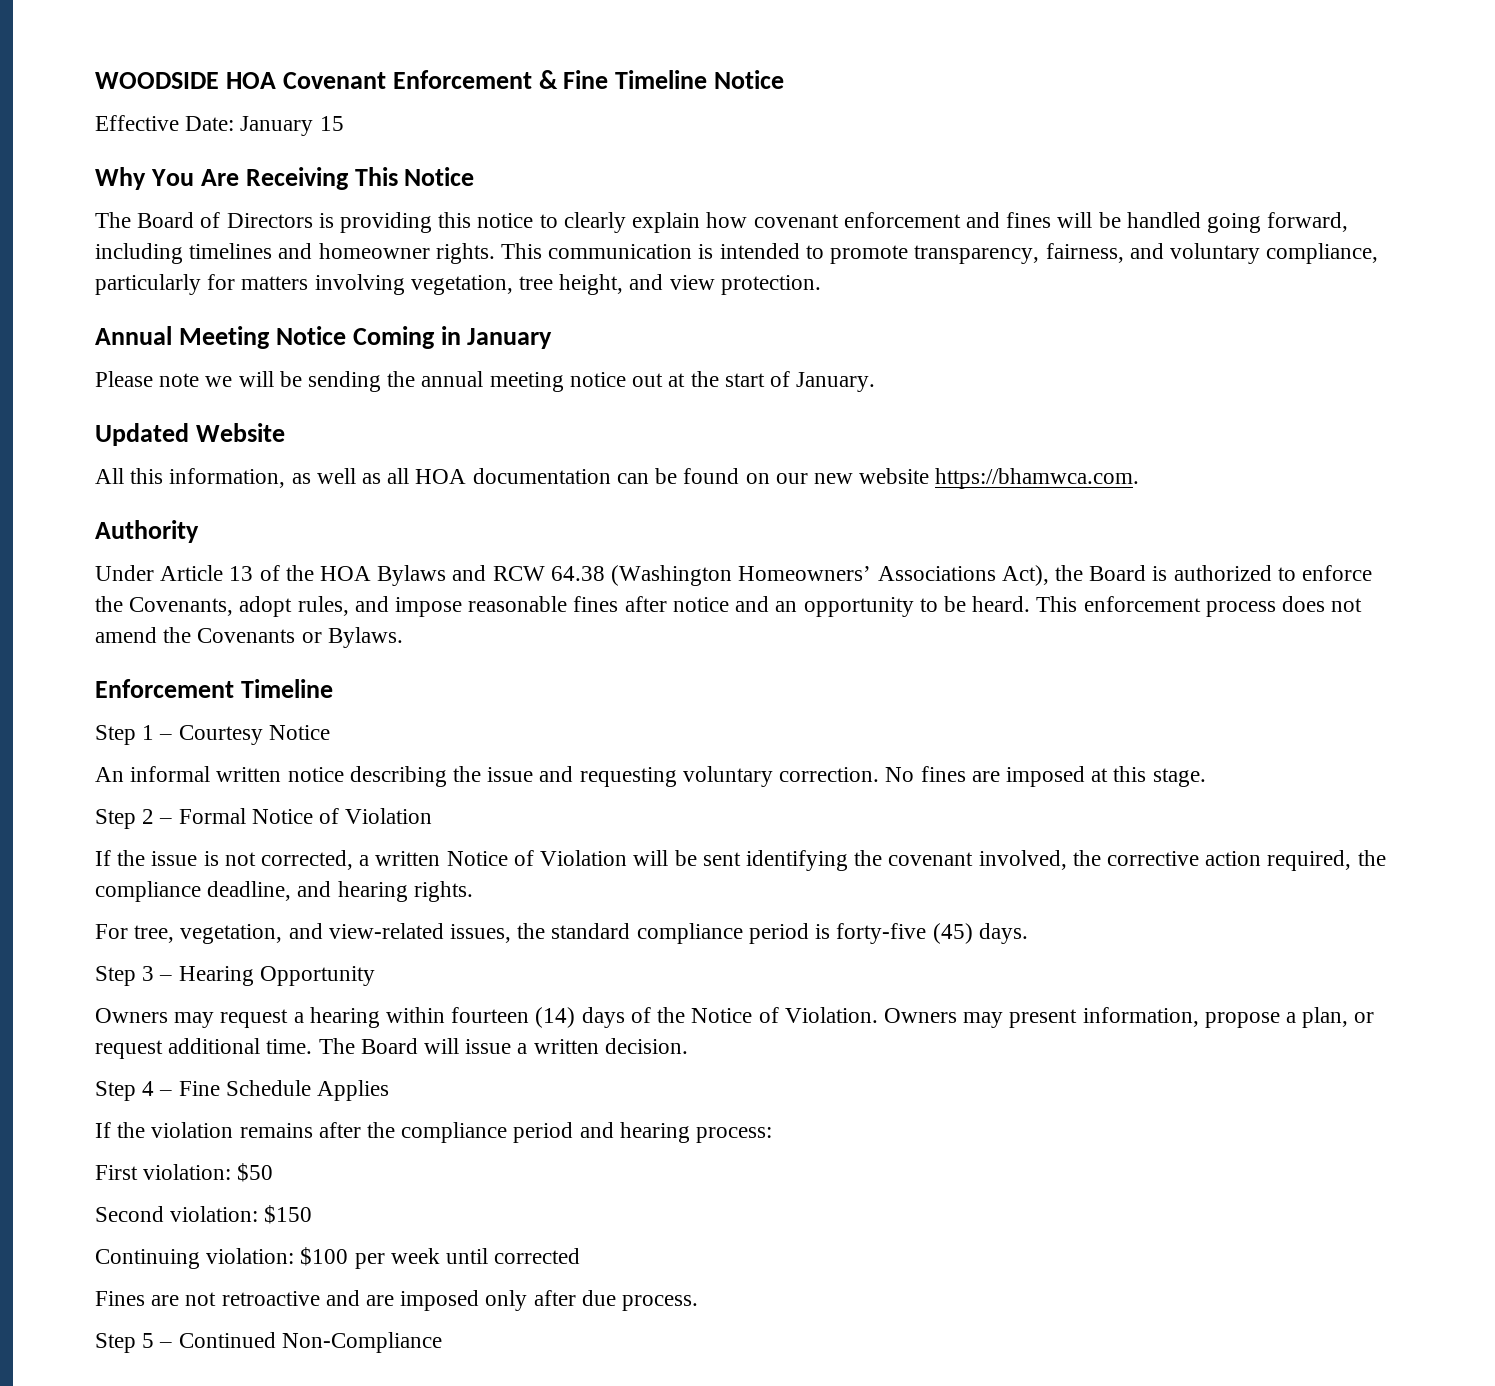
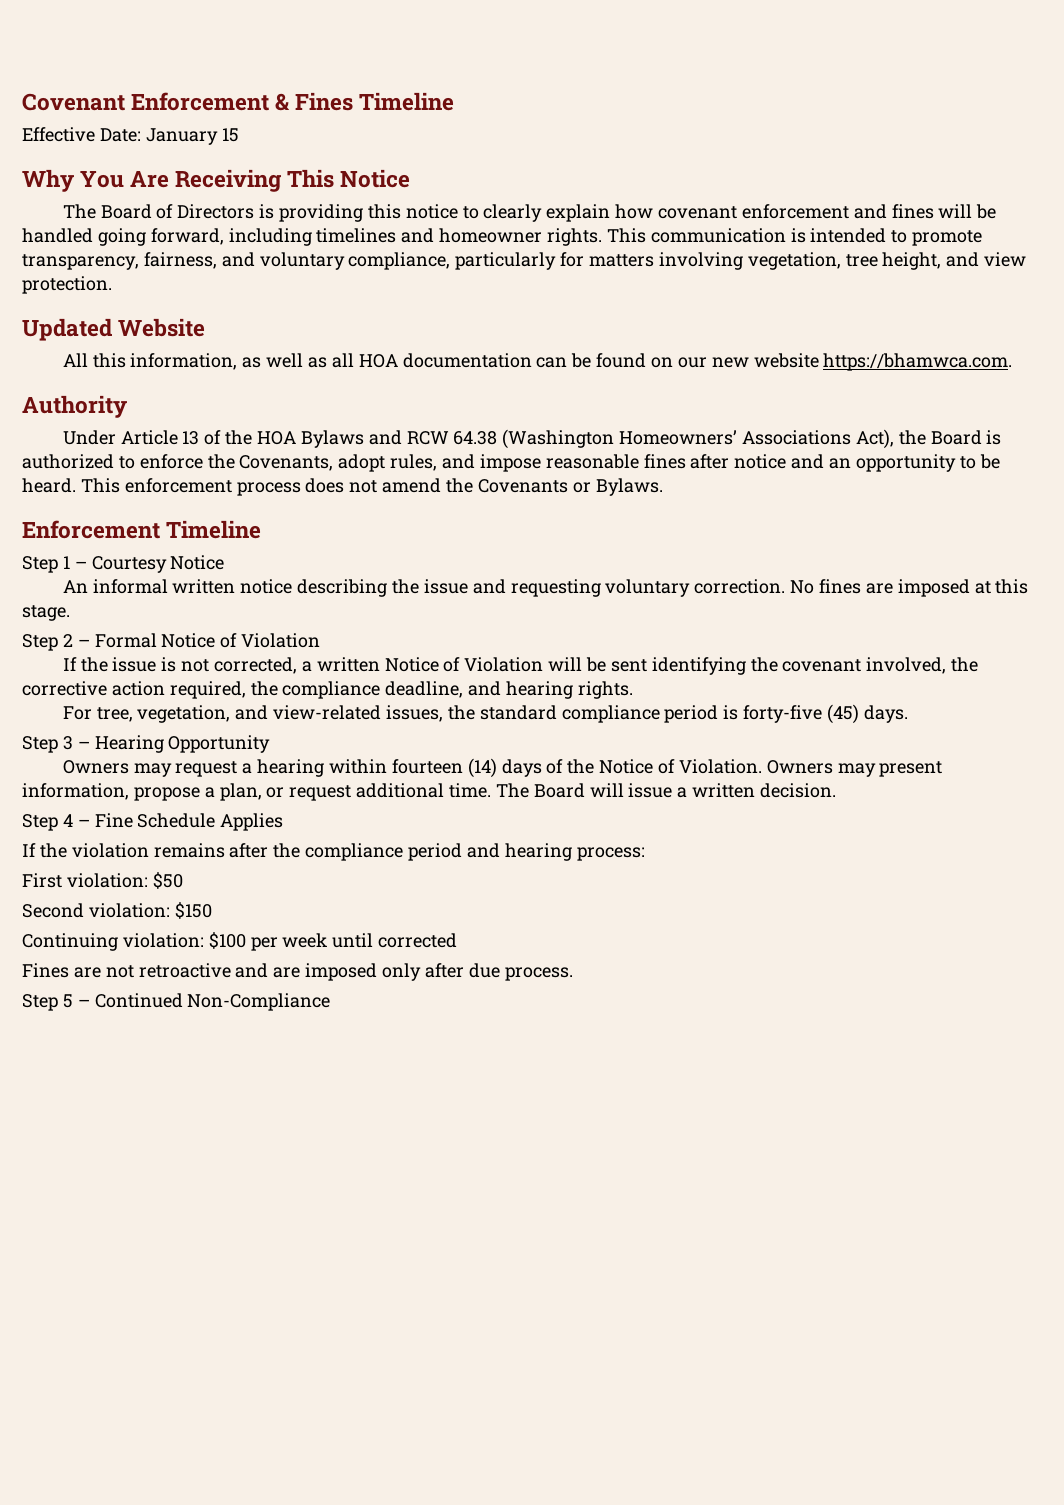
- WOODSIDE HOA Covenant Enforcement & Fine Timeline Notice
+ Covenant Enforcement & Fines Timeline
- Annual Meeting Notice Coming in January
- Please note we will be sending the annual meeting notice out at the start of January.

